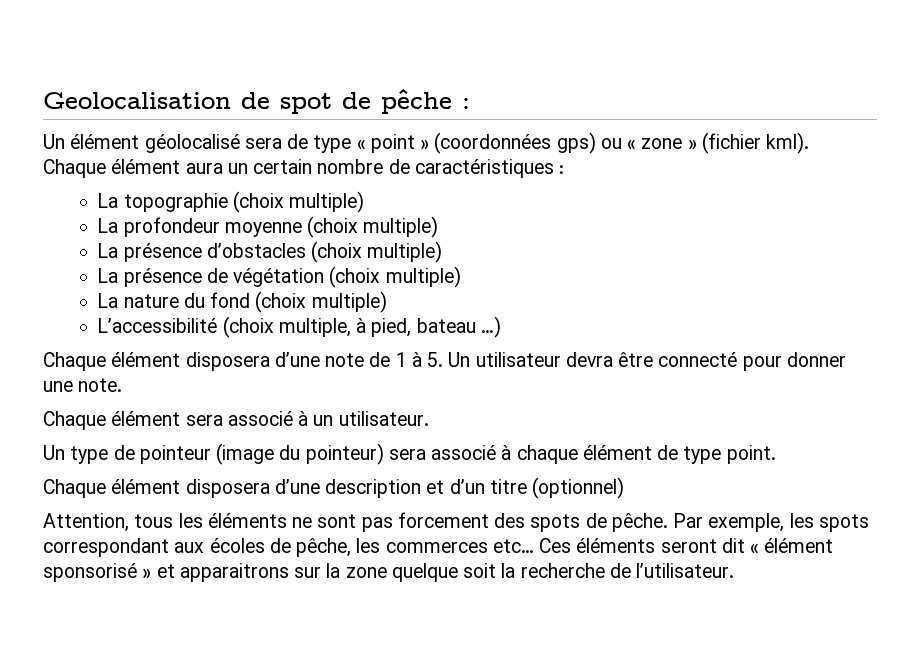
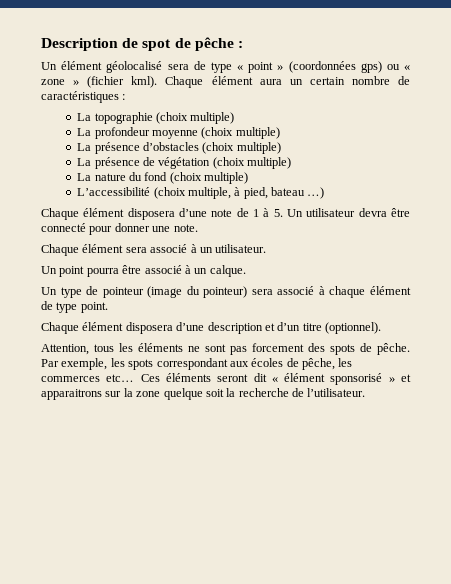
- Geolocalisation de spot de pêche :
+ Description de spot de pêche :
+ Un point pourra être associé à un calque.
- Chaque élément disposera d’une description et d’un titre (optionnel)
+ Chaque élément disposera d’une description et d’un titre (optionnel).

